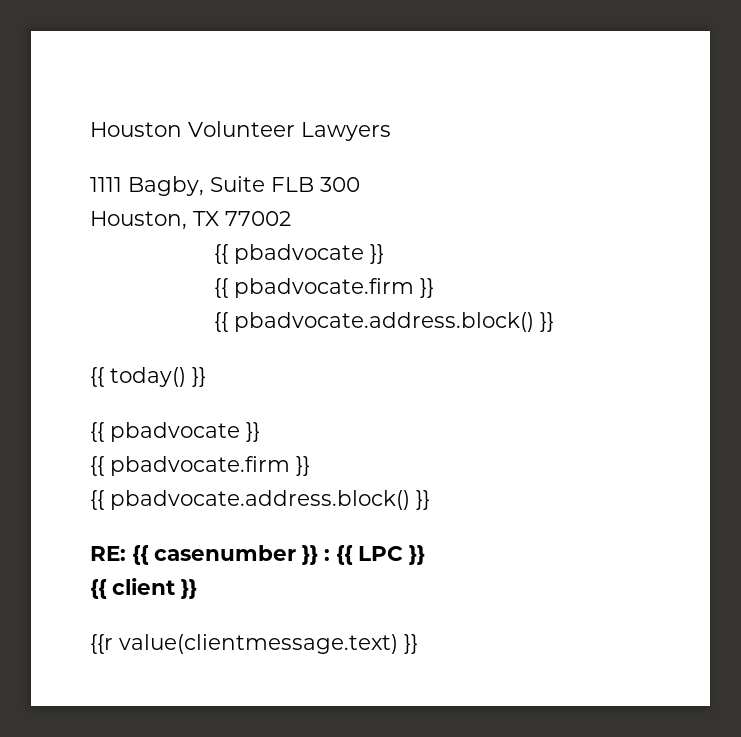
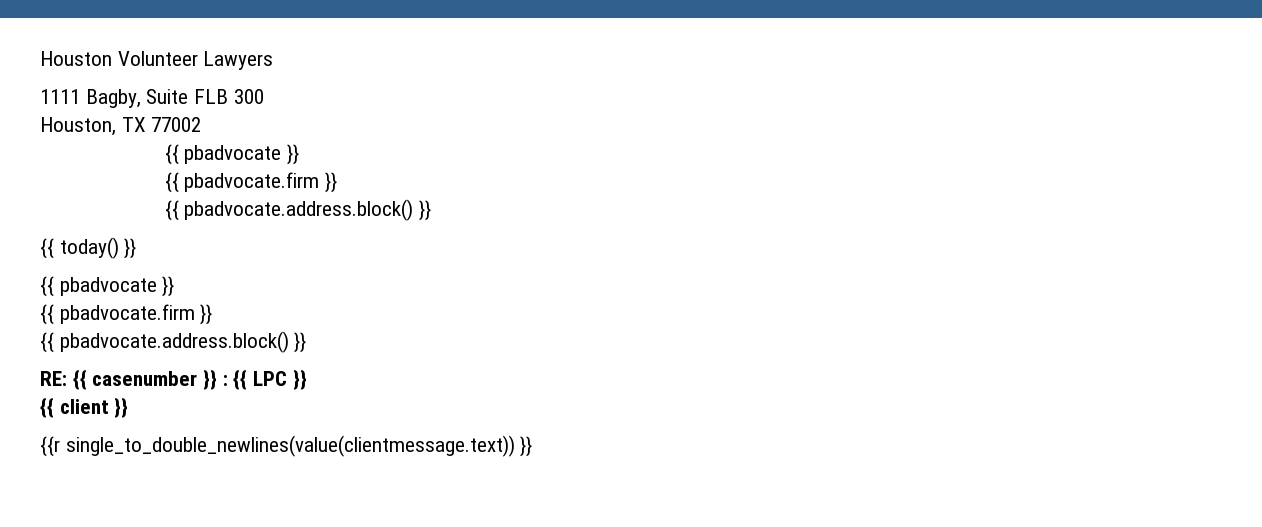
- {{r value(clientmessage.text) }}
+ {{r single_to_double_newlines(value(clientmessage.text)) }}

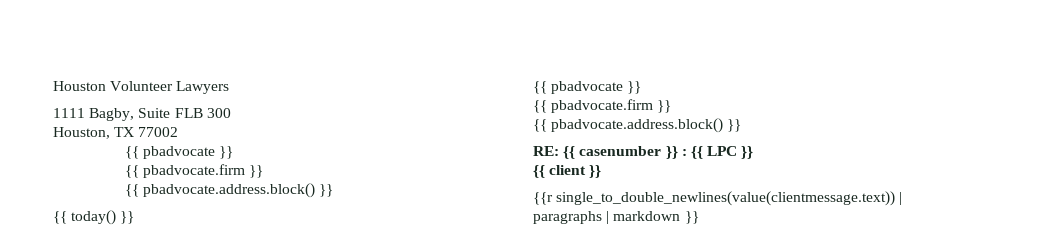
- {{r single_to_double_newlines(value(clientmessage.text)) }}
+ {{r single_to_double_newlines(value(clientmessage.text)) | paragraphs | markdown }}

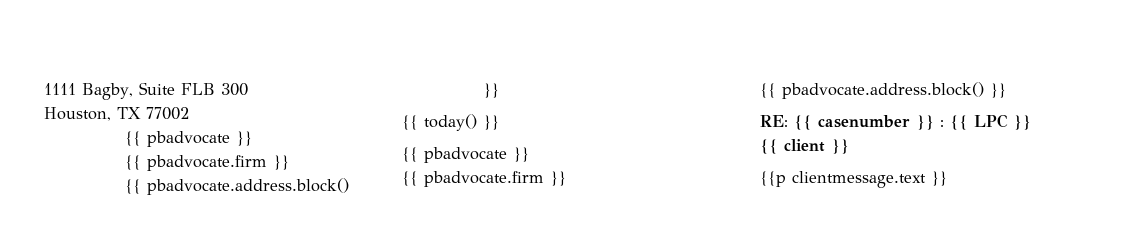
- Houston Volunteer Lawyers
- {{r single_to_double_newlines(value(clientmessage.text)) | paragraphs | markdown }}
+ {{p clientmessage.text }}

